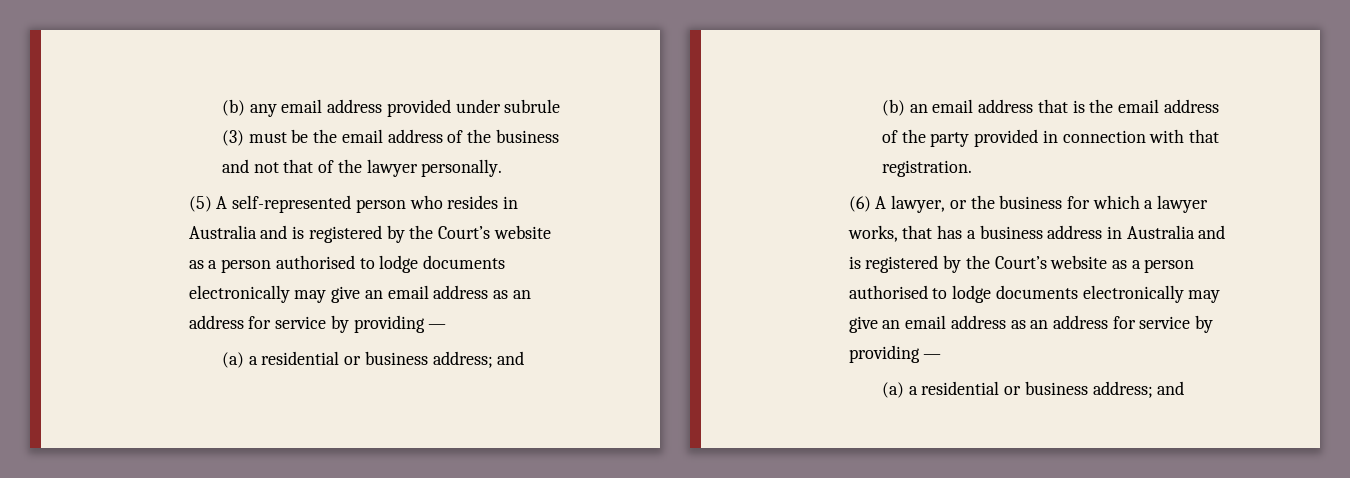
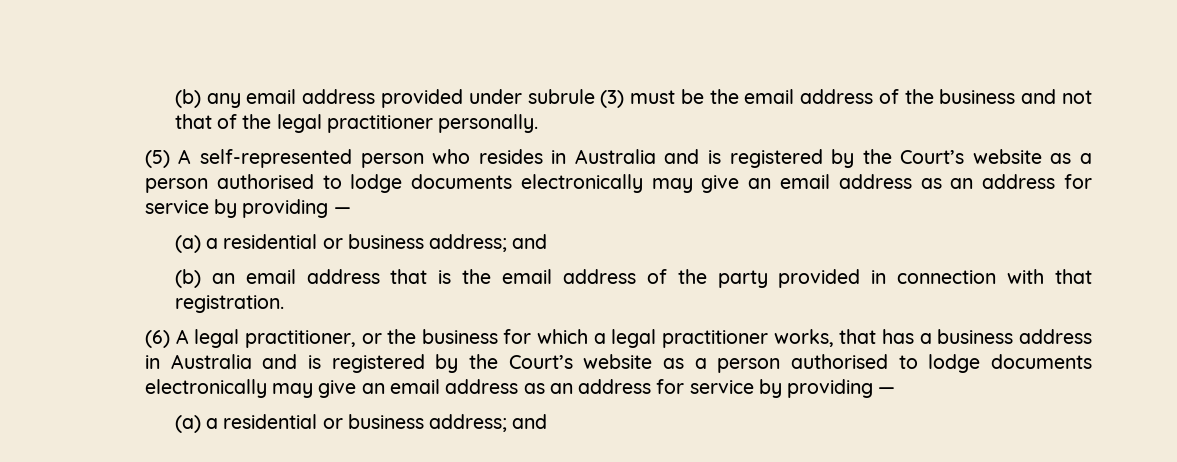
- (b) any email address provided under subrule (3) must be the email address of the business and not that of the lawyer personally.
+ (b) any email address provided under subrule (3) must be the email address of the business and not that of the legal practitioner personally.
- (6) A lawyer, or the business for which a lawyer works, that has a business address in Australia and is registered by the Court’s website as a person authorised to lodge documents electronically may give an email address as an address for service by providing —
+ (6) A legal practitioner, or the business for which a legal practitioner works, that has a business address in Australia and is registered by the Court’s website as a person authorised to lodge documents electronically may give an email address as an address for service by providing —

